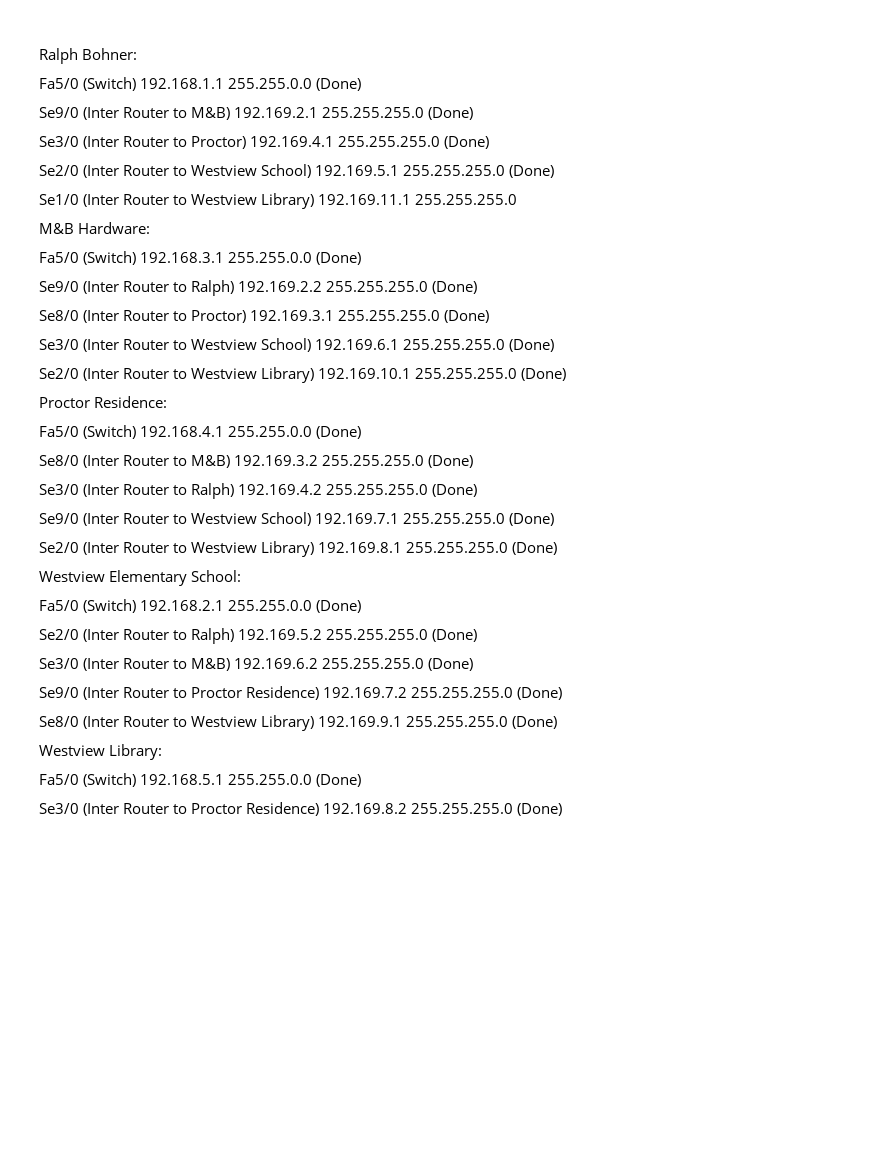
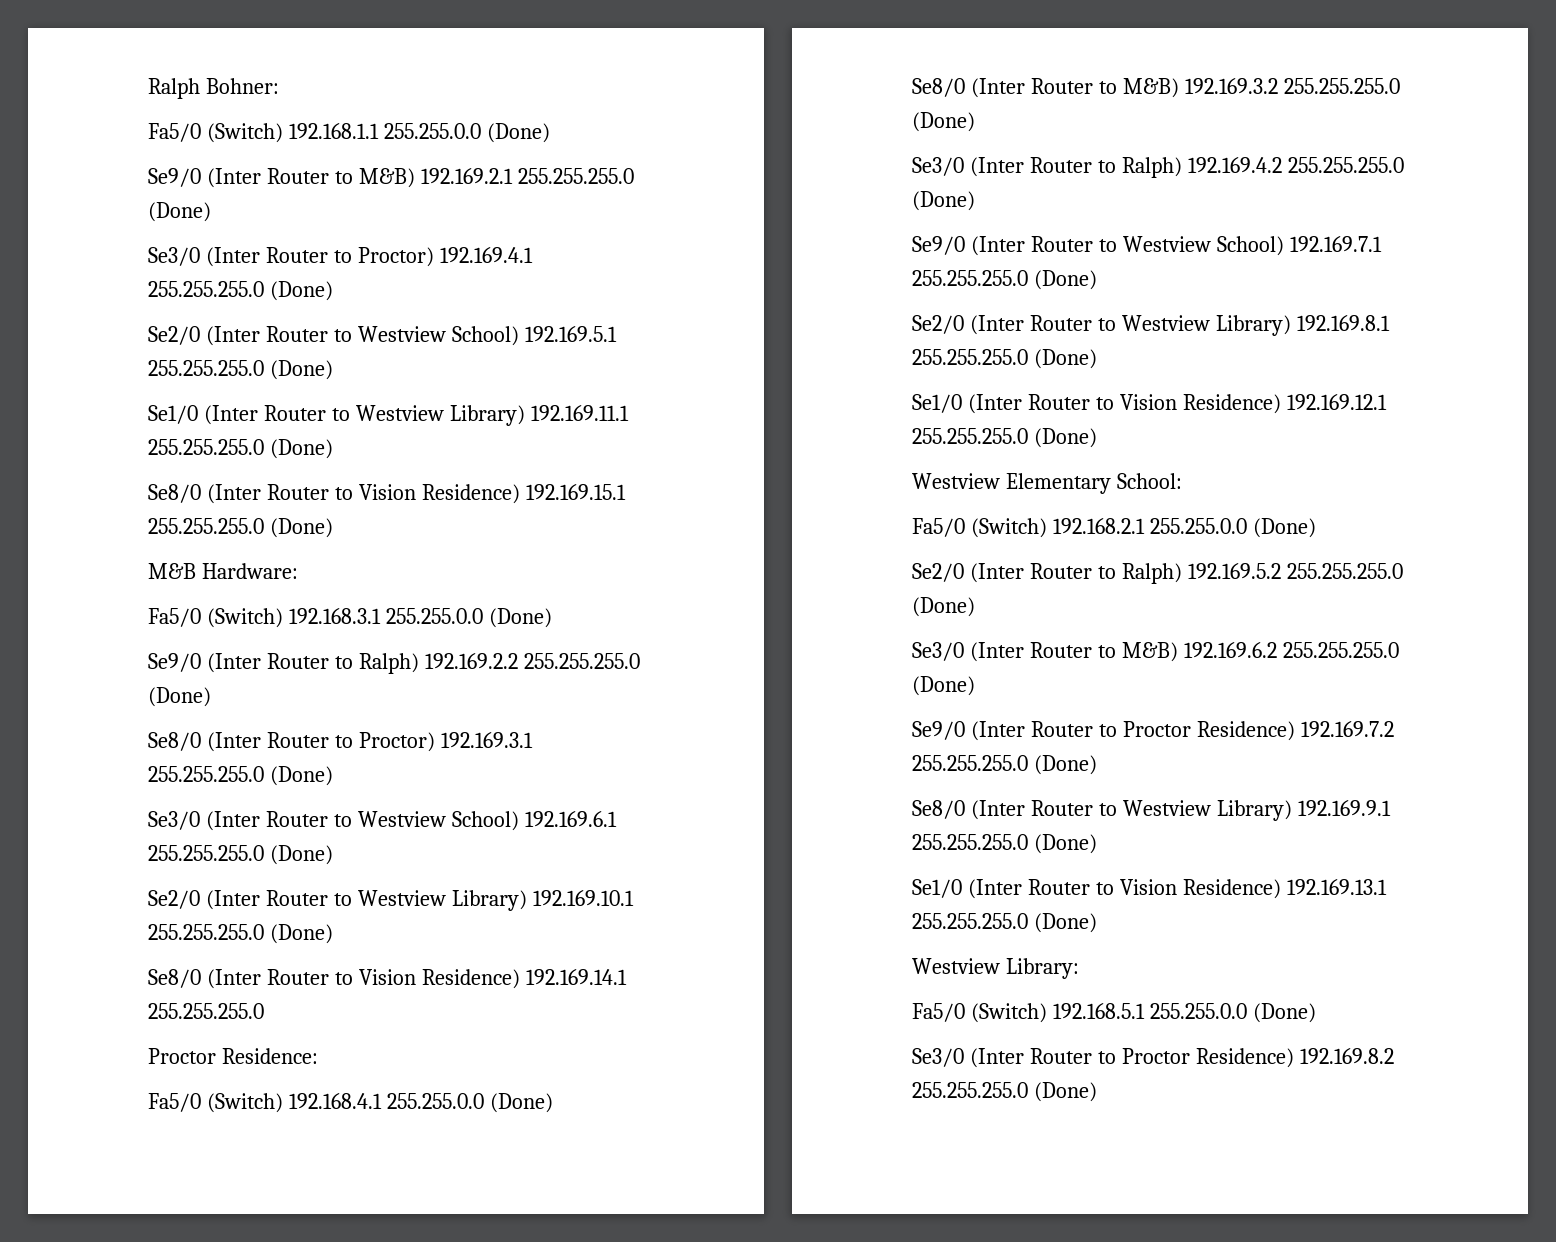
- Se1/0 (Inter Router to Westview Library) 192.169.11.1 255.255.255.0
+ Se1/0 (Inter Router to Westview Library) 192.169.11.1 255.255.255.0 (Done)
+ Se8/0 (Inter Router to Vision Residence) 192.169.15.1 255.255.255.0 (Done)
+ Se8/0 (Inter Router to Vision Residence) 192.169.14.1 255.255.255.0
+ Se1/0 (Inter Router to Vision Residence) 192.169.12.1 255.255.255.0 (Done)
+ Se1/0 (Inter Router to Vision Residence) 192.169.13.1 255.255.255.0 (Done)

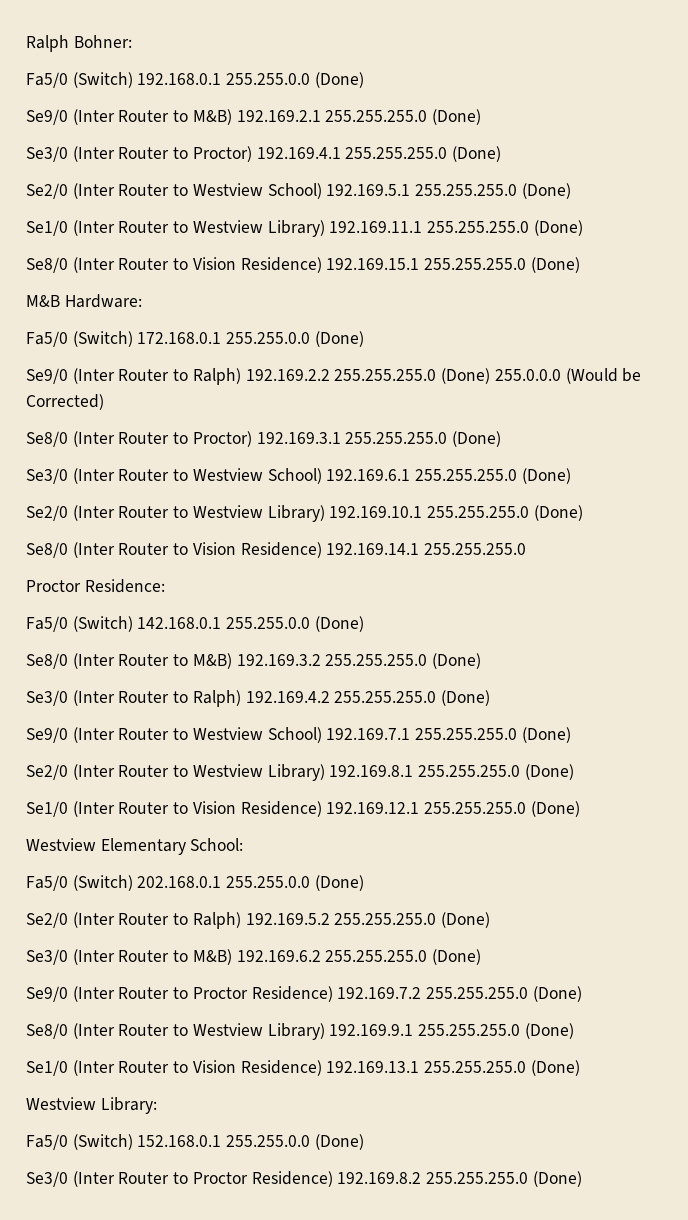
- Fa5/0 (Switch) 192.168.1.1 255.255.0.0 (Done)
+ Fa5/0 (Switch) 192.168.0.1 255.255.0.0 (Done)
- Fa5/0 (Switch) 192.168.3.1 255.255.0.0 (Done)
+ Fa5/0 (Switch) 172.168.0.1 255.255.0.0 (Done)
- Se9/0 (Inter Router to Ralph) 192.169.2.2 255.255.255.0 (Done)
+ Se9/0 (Inter Router to Ralph) 192.169.2.2 255.255.255.0 (Done) 255.0.0.0 (Would be Corrected)
- Fa5/0 (Switch) 192.168.4.1 255.255.0.0 (Done)
+ Fa5/0 (Switch) 142.168.0.1 255.255.0.0 (Done)
- Fa5/0 (Switch) 192.168.2.1 255.255.0.0 (Done)
+ Fa5/0 (Switch) 202.168.0.1 255.255.0.0 (Done)
- Fa5/0 (Switch) 192.168.5.1 255.255.0.0 (Done)
+ Fa5/0 (Switch) 152.168.0.1 255.255.0.0 (Done)

